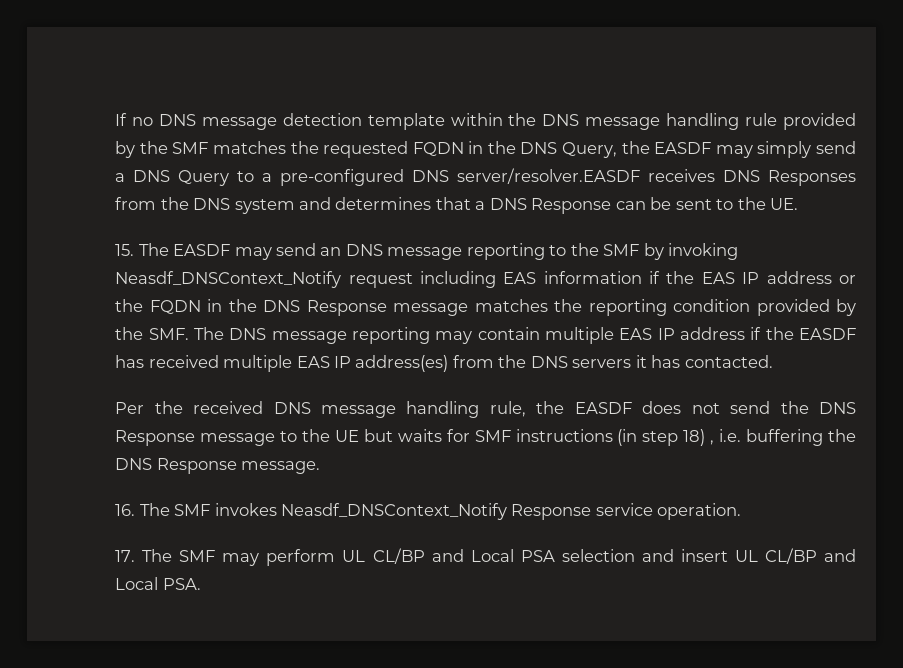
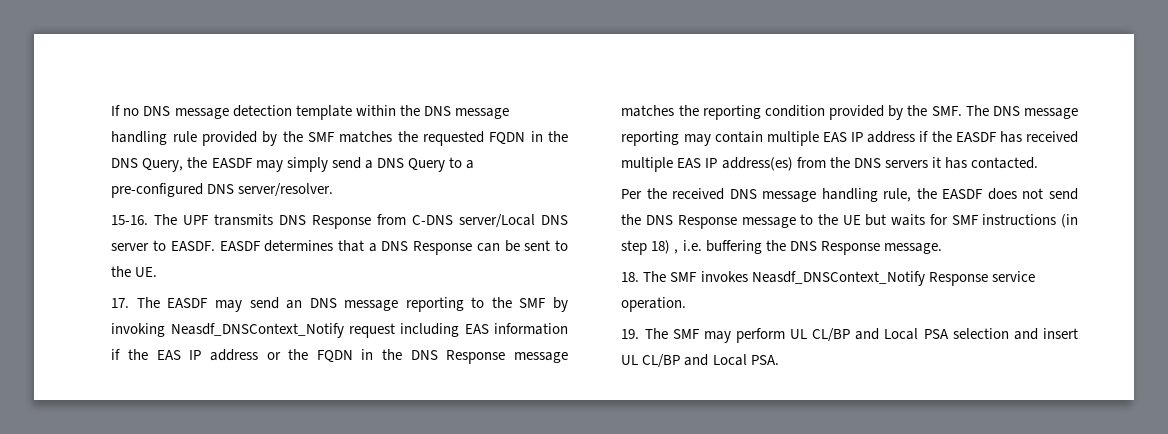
- If no DNS message detection template within the DNS message handling rule provided by the SMF matches the requested FQDN in the DNS Query, the EASDF may simply send a DNS Query to a pre-configured DNS server/resolver.EASDF receives DNS Responses from the DNS system and determines that a DNS Response can be sent to the UE.
+ If no DNS message detection template within the DNS message handling rule provided by the SMF matches the requested FQDN in the DNS Query, the EASDF may simply send a DNS Query to a pre-configured DNS server/resolver.
+ 15-16. The UPF transmits DNS Response from C-DNS server/Local DNS server to EASDF. EASDF determines that a DNS Response can be sent to the UE.
- 15. The EASDF may send an DNS message reporting to the SMF by invoking Neasdf_DNSContext_Notify request including EAS information if the EAS IP address or the FQDN in the DNS Response message matches the reporting condition provided by the SMF. The DNS message reporting may contain multiple EAS IP address if the EASDF has received multiple EAS IP address(es) from the DNS servers it has contacted.
+ 17. The EASDF may send an DNS message reporting to the SMF by invoking Neasdf_DNSContext_Notify request including EAS information if the EAS IP address or the FQDN in the DNS Response message matches the reporting condition provided by the SMF. The DNS message reporting may contain multiple EAS IP address if the EASDF has received multiple EAS IP address(es) from the DNS servers it has contacted.
- 16. The SMF invokes Neasdf_DNSContext_Notify Response service operation.
+ 18. The SMF invokes Neasdf_DNSContext_Notify Response service operation.
- 17. The SMF may perform UL CL/BP and Local PSA selection and insert UL CL/BP and Local PSA.
+ 19. The SMF may perform UL CL/BP and Local PSA selection and insert UL CL/BP and Local PSA.

